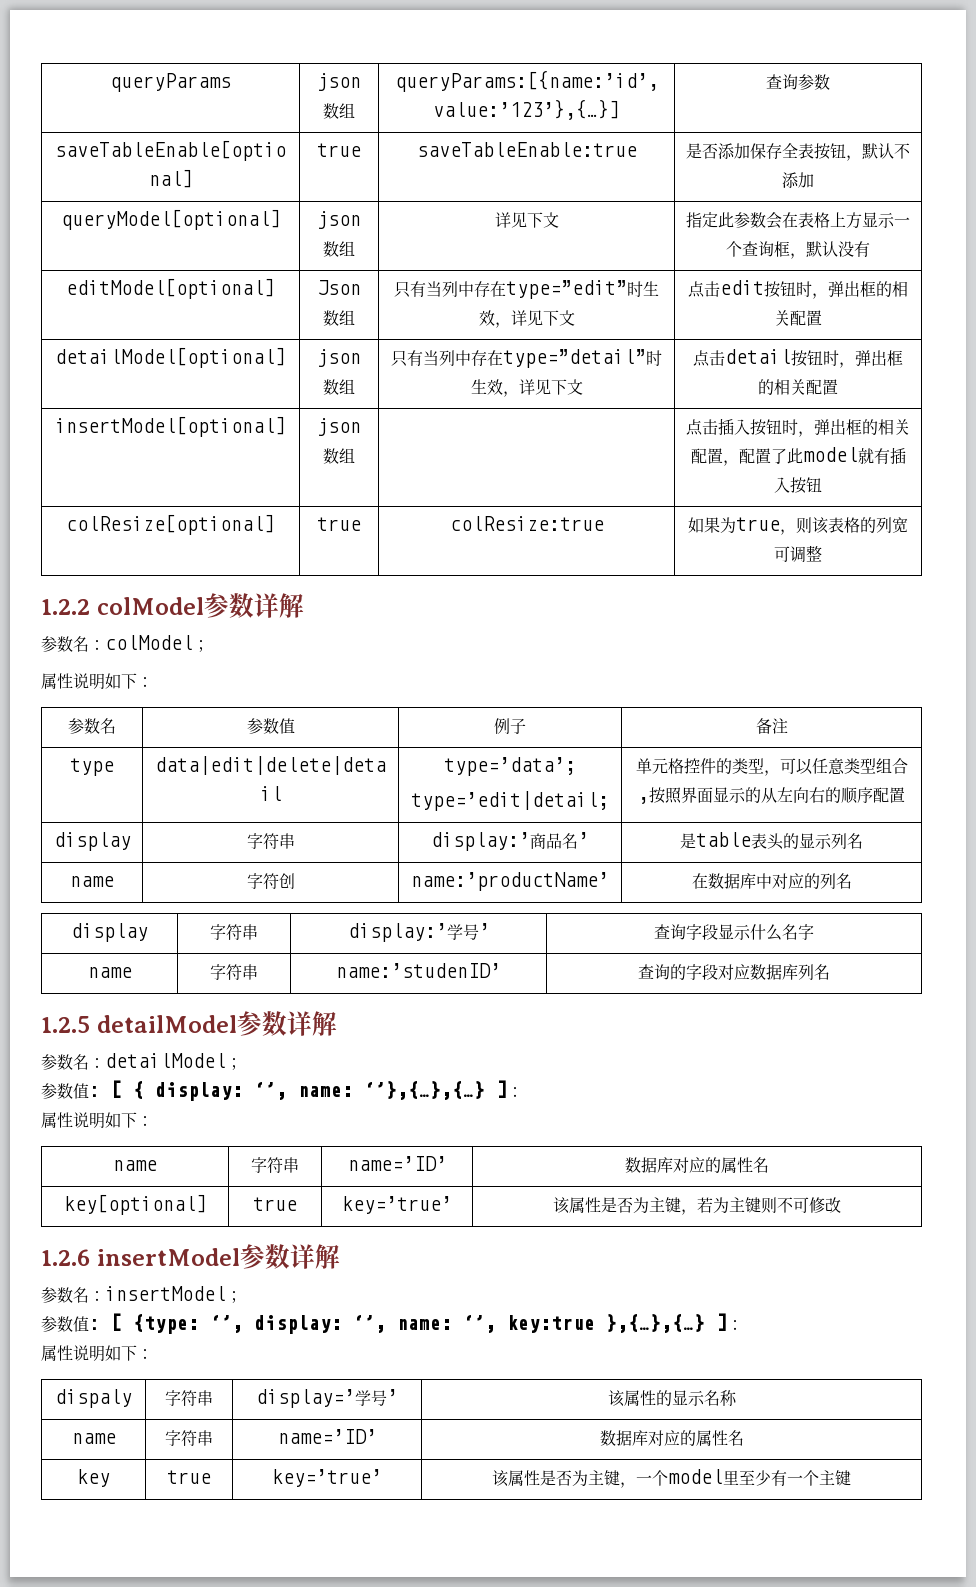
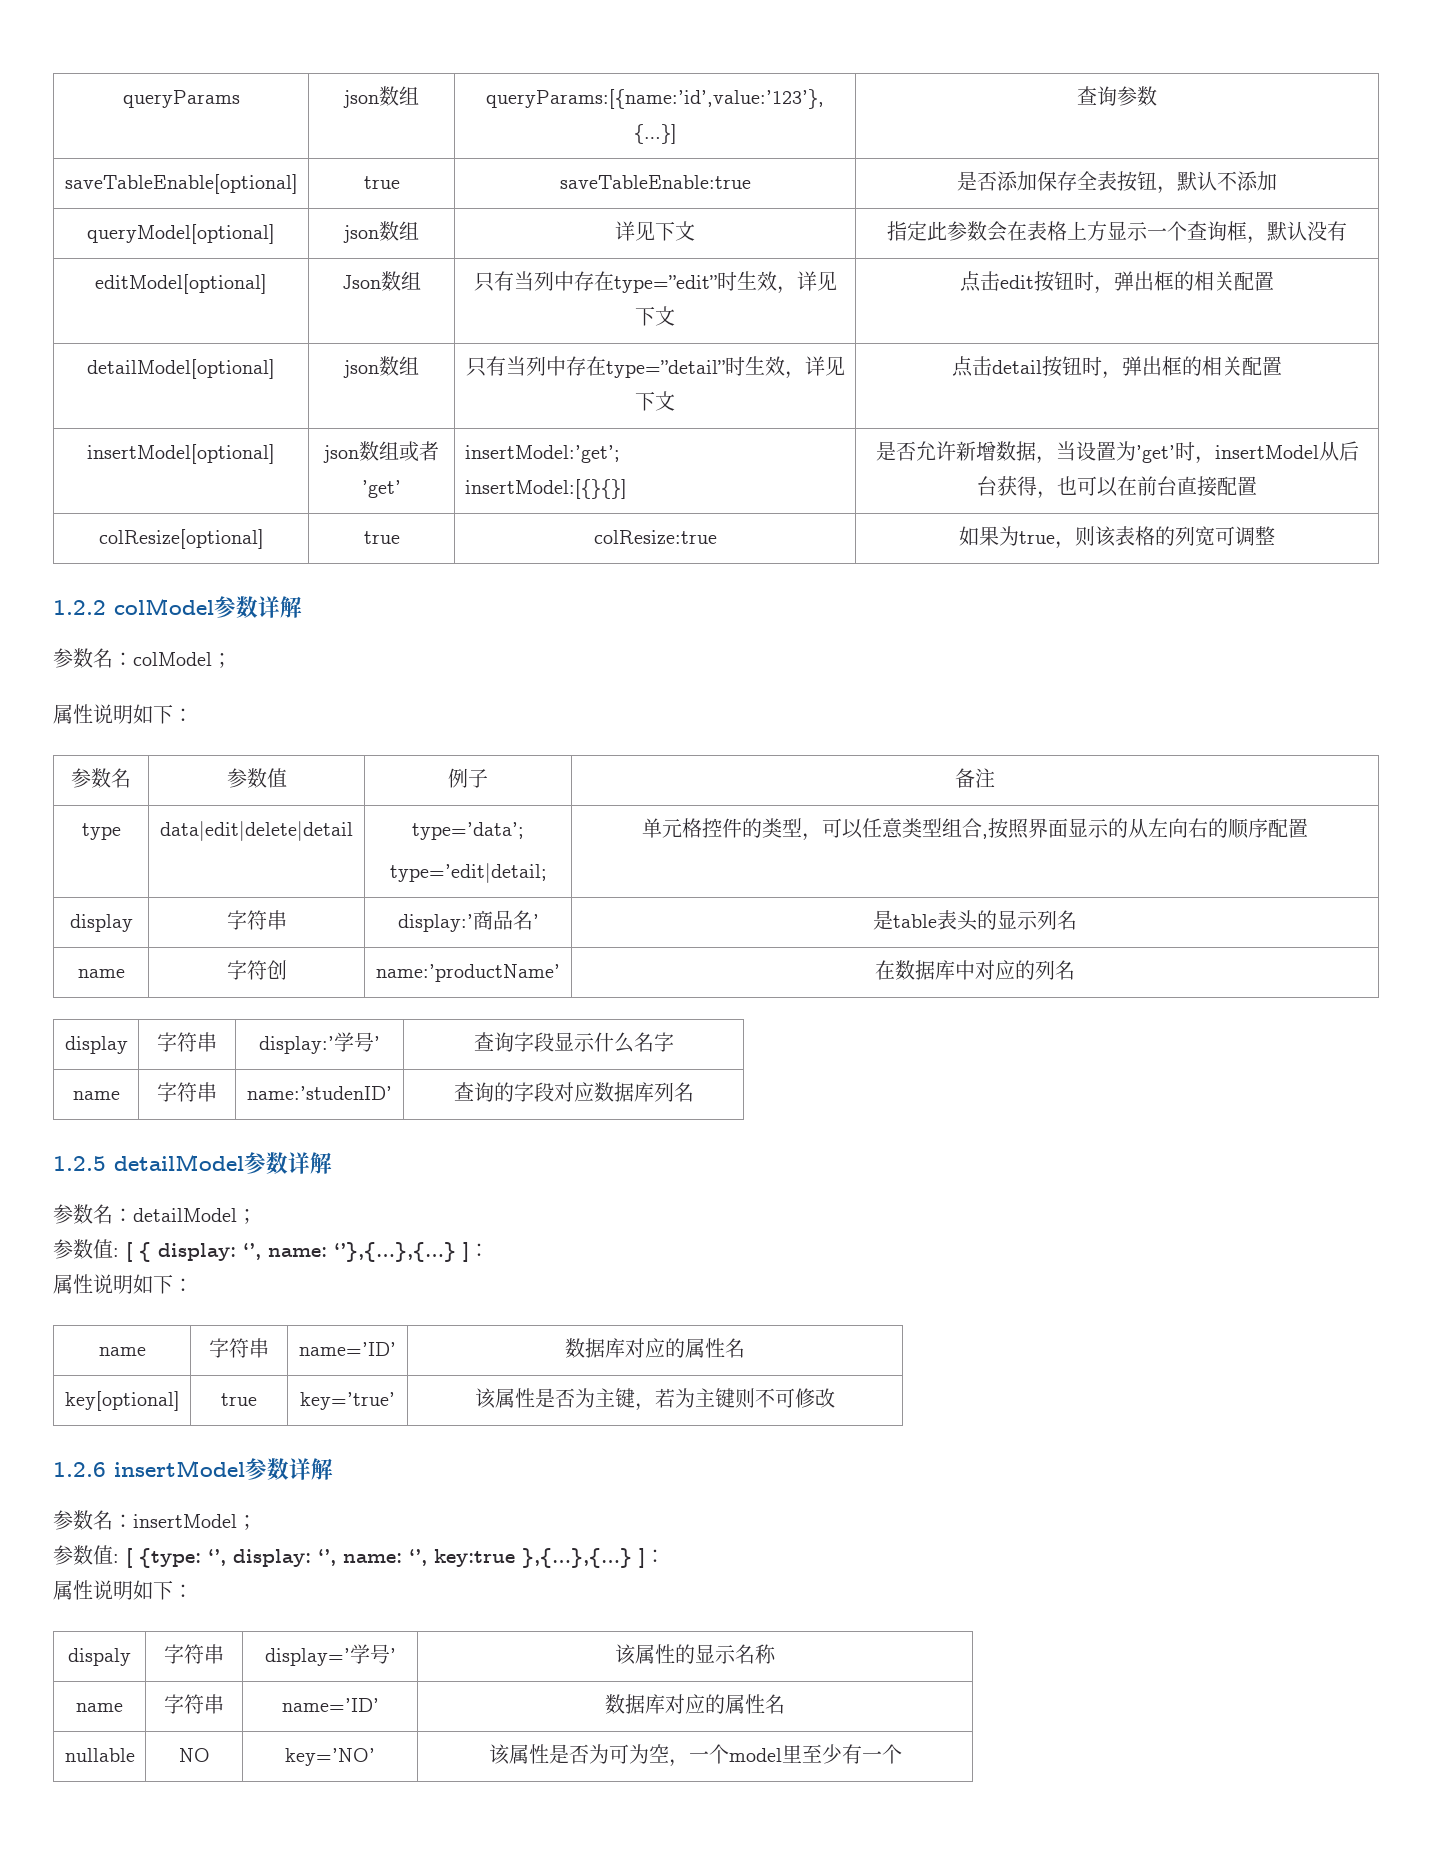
- insertModel[optional] | json数组 | | 点击插入按钮时，弹出框的相关配置，配置了此model就有插入按钮
+ insertModel[optional] | json数组或者’get’ | insertModel:’get’;
+ insertModel:[{}{}] | 是否允许新增数据，当设置为’get’时，insertModel从后台获得，也可以在前台直接配置
- key | true | key=’true’ | 该属性是否为主键，一个model里至少有一个主键
+ nullable | NO | key=’NO’ | 该属性是否为可为空，一个model里至少有一个

